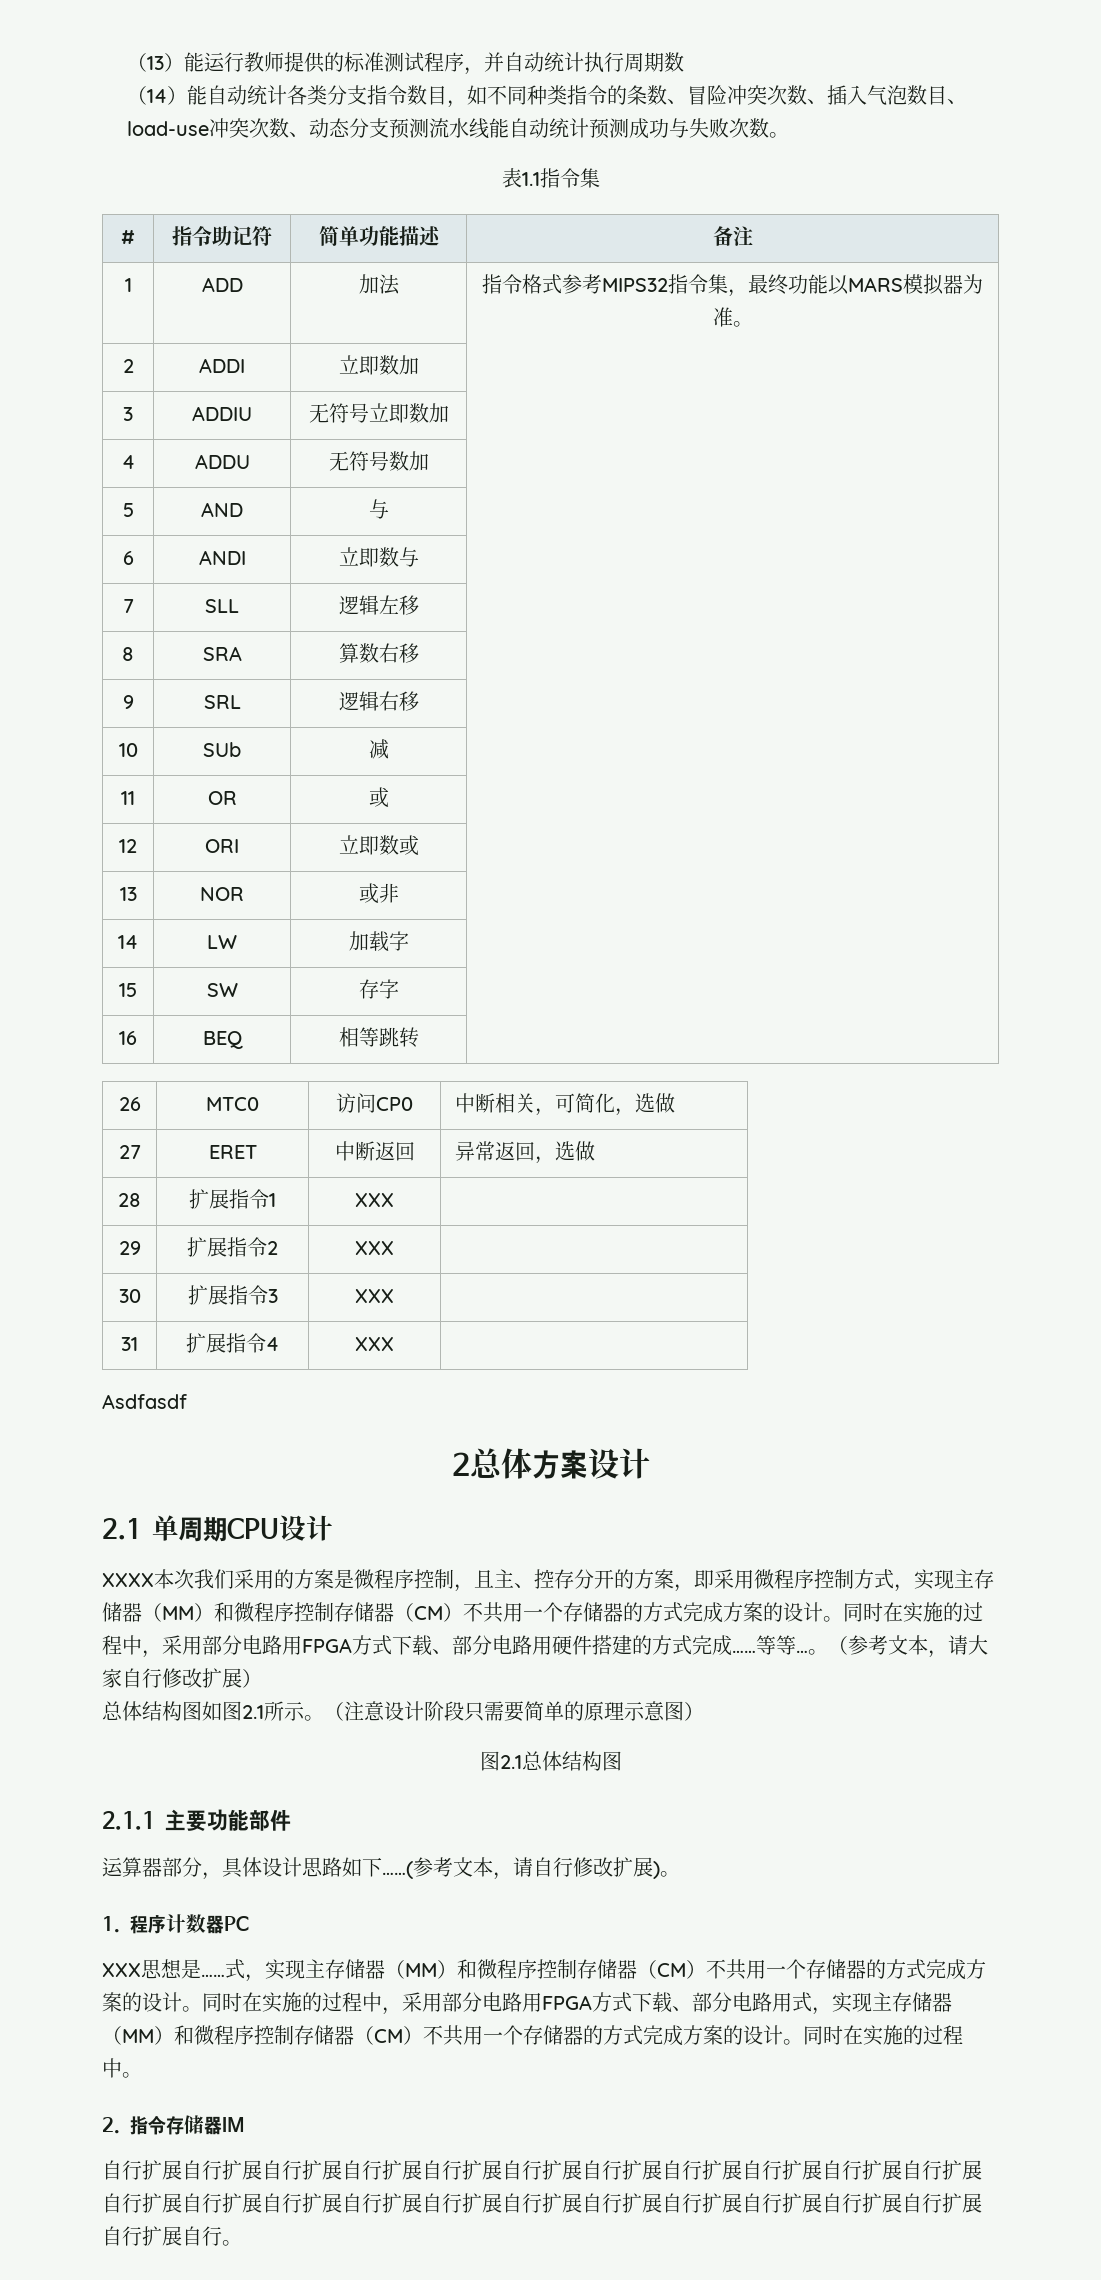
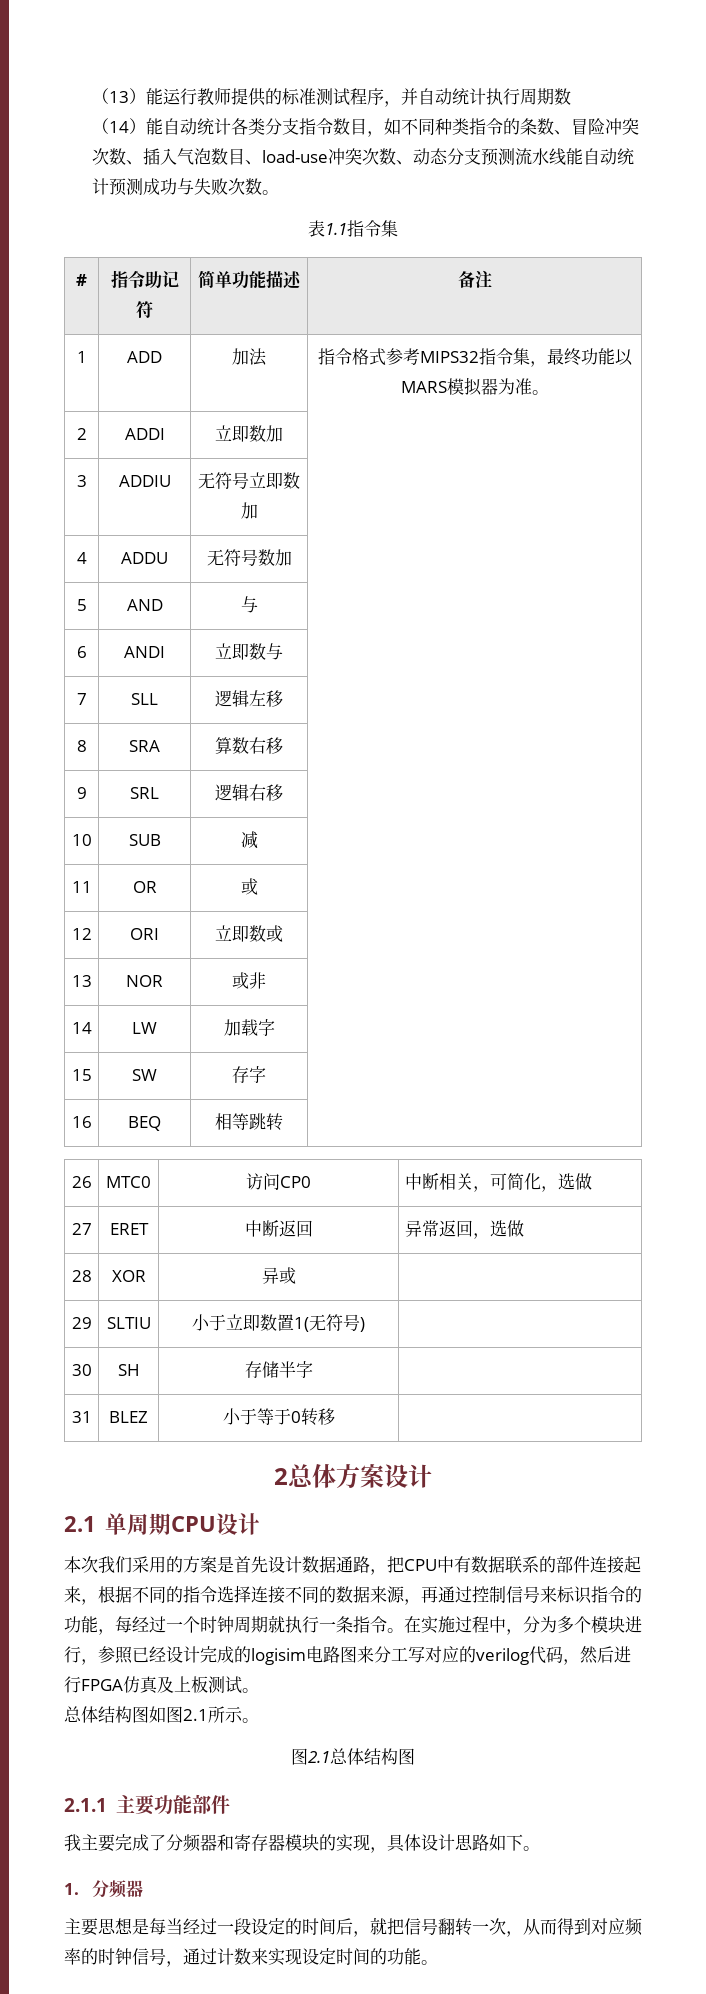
- 10 | SUb | 减 |
+ 10 | SUB | 减 |
- 28 | 扩展指令1 | XXX |
- 29 | 扩展指令2 | XXX |
- 30 | 扩展指令3 | XXX |
- 31 | 扩展指令4 | XXX |
- Asdfasdf
+ 28 | XOR | 异或 |
+ 29 | SLTIU | 小于立即数置1(无符号) |
+ 30 | SH | 存储半字 |
+ 31 | BLEZ | 小于等于0转移 |
- XXXX本次我们采用的方案是微程序控制，且主、控存分开的方案，即采用微程序控制方式，实现主存储器（MM）和微程序控制存储器（CM）不共用一个存储器的方式完成方案的设计。同时在实施的过程中，采用部分电路用FPGA方式下载、部分电路用硬件搭建的方式完成……等等…。（参考文本，请大家自行修改扩展）
+ 本次我们采用的方案是首先设计数据通路，把CPU中有数据联系的部件连接起来，根据不同的指令选择连接不同的数据来源，再通过控制信号来标识指令的功能，每经过一个时钟周期就执行一条指令。在实施过程中，分为多个模块进行，参照已经设计完成的logisim电路图来分工写对应的verilog代码，然后进行FPGA仿真及上板测试。
- （注意设计阶段只需要简单的原理示意图）
- 运算器部分，具体设计思路如下……(参考文本，请自行修改扩展)。
+ 我主要完成了分频器和寄存器模块的实现，具体设计思路如下。
- 1.程序计数器PC
- XXX思想是……式，实现主存储器（MM）和微程序控制存储器（CM）不共用一个存储器的方式完成方案的设计。同时在实施的过程中，采用部分电路用FPGA方式下载、部分电路用式，实现主存储器（MM）和微程序控制存储器（CM）不共用一个存储器的方式完成方案的设计。同时在实施的过程中。
- 2.指令存储器IM
- 自行扩展自行扩展自行扩展自行扩展自行扩展自行扩展自行扩展自行扩展自行扩展自行扩展自行扩展自行扩展自行扩展自行扩展自行扩展自行扩展自行扩展自行扩展自行扩展自行扩展自行扩展自行扩展自行扩展自行。
+ 1.分频器
+ 主要思想是每当经过一段设定的时间后，就把信号翻转一次，从而得到对应频率的时钟信号，通过计数来实现设定时间的功能。

